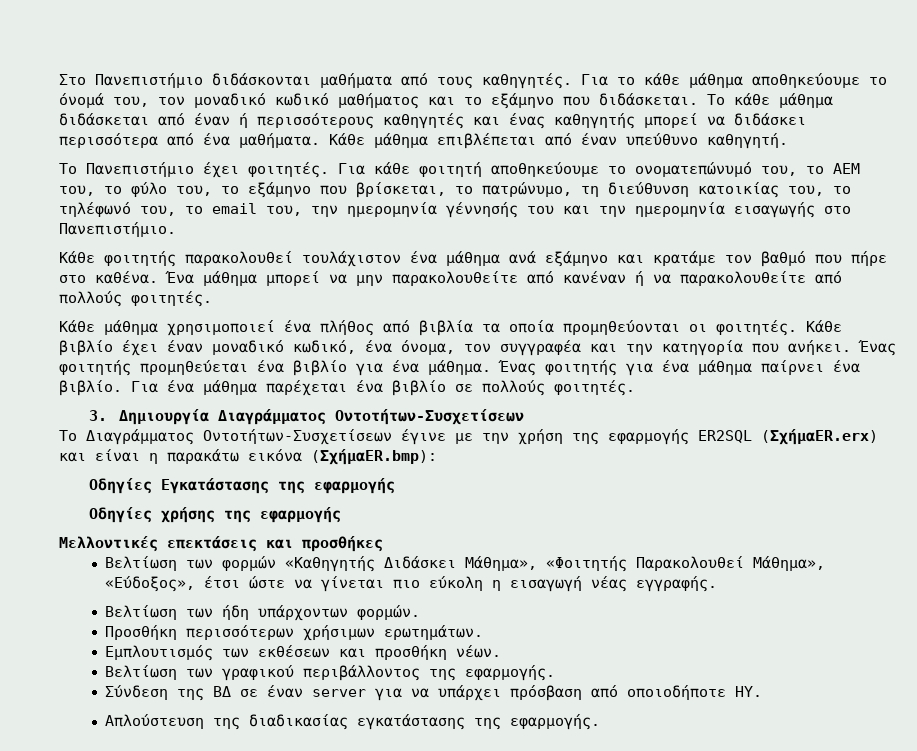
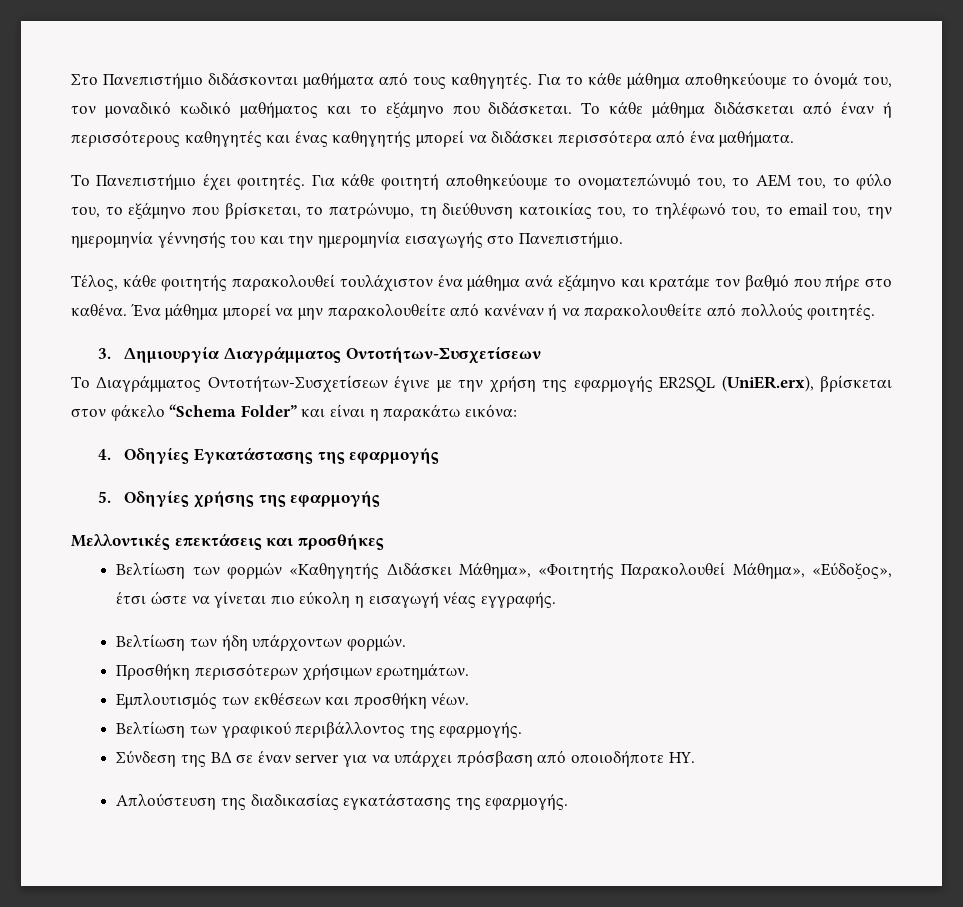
- Κάθε μάθημα επιβλέπεται από έναν υπεύθυνο καθηγητή.
- Κάθε φοιτητής παρακολουθεί τουλάχιστον ένα μάθημα ανά εξάμηνο και κρατάμε τον βαθμό που πήρε στο καθένα.
+ Τέλος, κάθε φοιτητής παρακολουθεί τουλάχιστον ένα μάθημα ανά εξάμηνο και κρατάμε τον βαθμό που πήρε στο καθένα.
- Κάθε μάθημα χρησιμοποιεί ένα πλήθος από βιβλία τα οποία προμηθεύονται οι φοιτητές. Κάθε βιβλίο έχει έναν μοναδικό κωδικό, ένα όνομα, τον συγγραφέα και την κατηγορία που ανήκει. Ένας φοιτητής προμηθεύεται ένα βιβλίο για ένα μάθημα. Ένας φοιτητής για ένα μάθημα παίρνει ένα βιβλίο. Για ένα μάθημα παρέχεται ένα βιβλίο σε πολλούς φοιτητές.
- Το Διαγράμματος Οντοτήτων-Συσχετίσεων έγινε με την χρήση της εφαρμογής ER2SQL (ΣχήμαER.erx) και είναι η παρακάτω εικόνα (ΣχήμαER.bmp):
- Οδηγίες Εγκατάστασης της εφαρμογής
+ Το Διαγράμματος Οντοτήτων-Συσχετίσεων έγινε με την χρήση της εφαρμογής ER2SQL (UniER.erx), βρίσκεται στον φάκελο “Schema Folder” και είναι η παρακάτω εικόνα:
+ 4. Οδηγίες Εγκατάστασης της εφαρμογής
- Οδηγίες χρήσης της εφαρμογής
+ 5. Οδηγίες χρήσης της εφαρμογής

